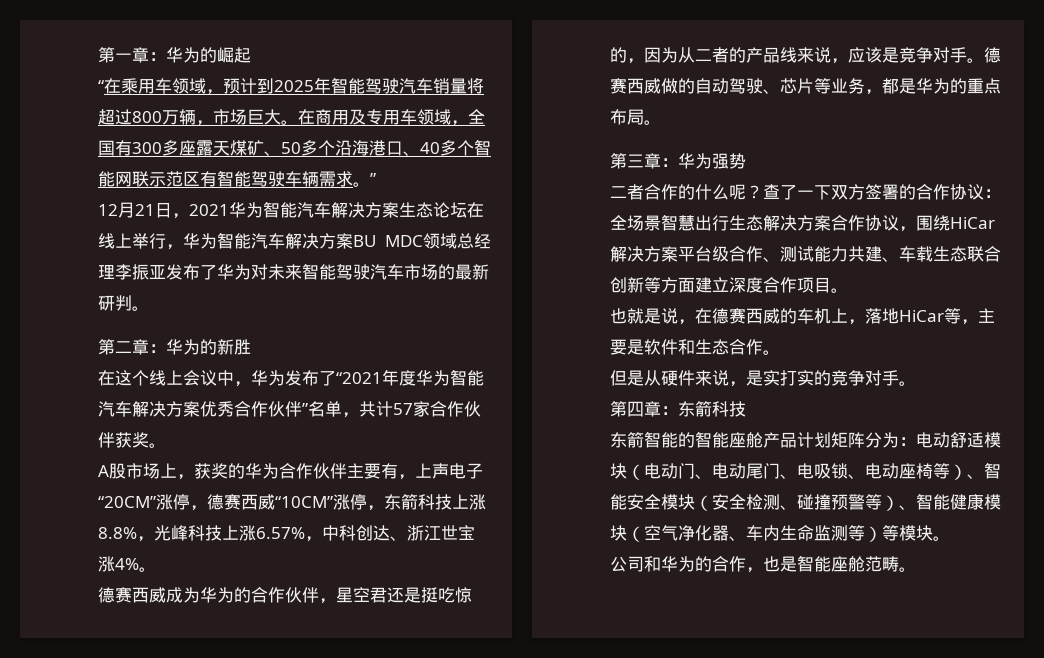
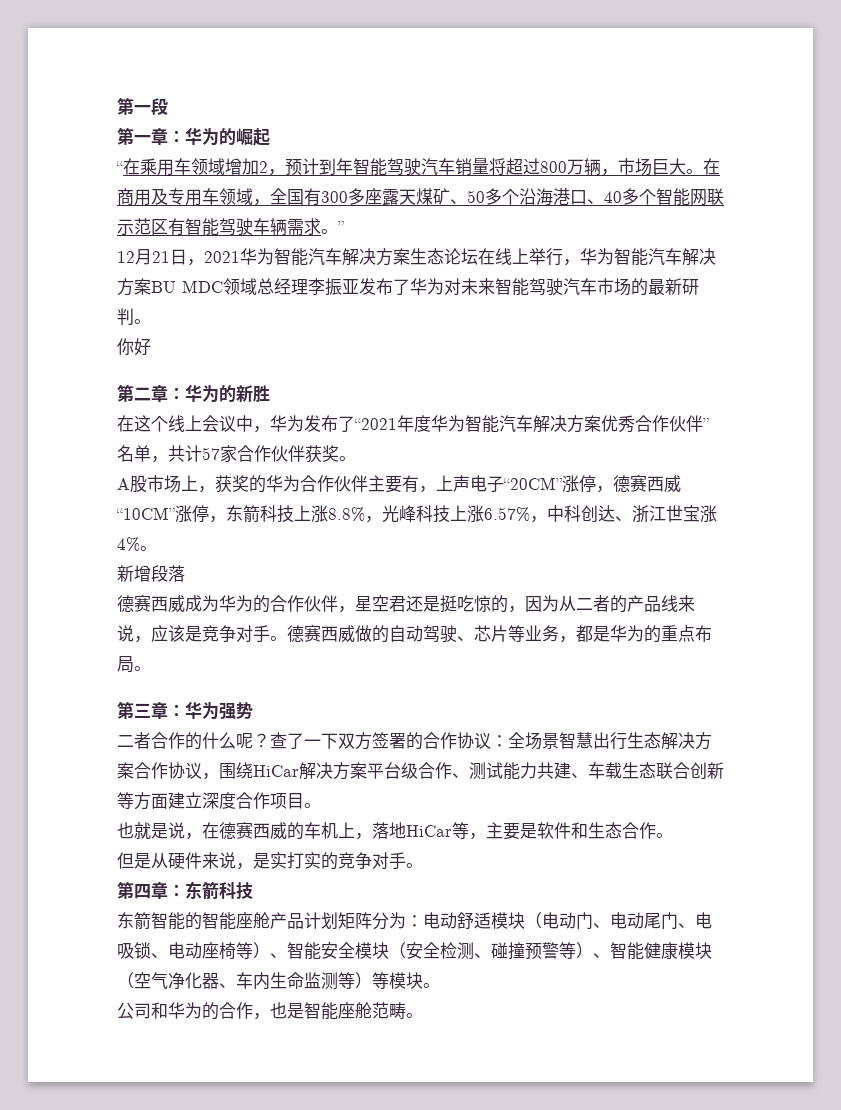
+ 第一段
- “在乘用车领域，预计到2025年智能驾驶汽车销量将超过800万辆，市场巨大。
+ “在乘用车领域增加2，预计到年智能驾驶汽车销量将超过800万辆，市场巨大。
+ 你好
+ 新增段落

